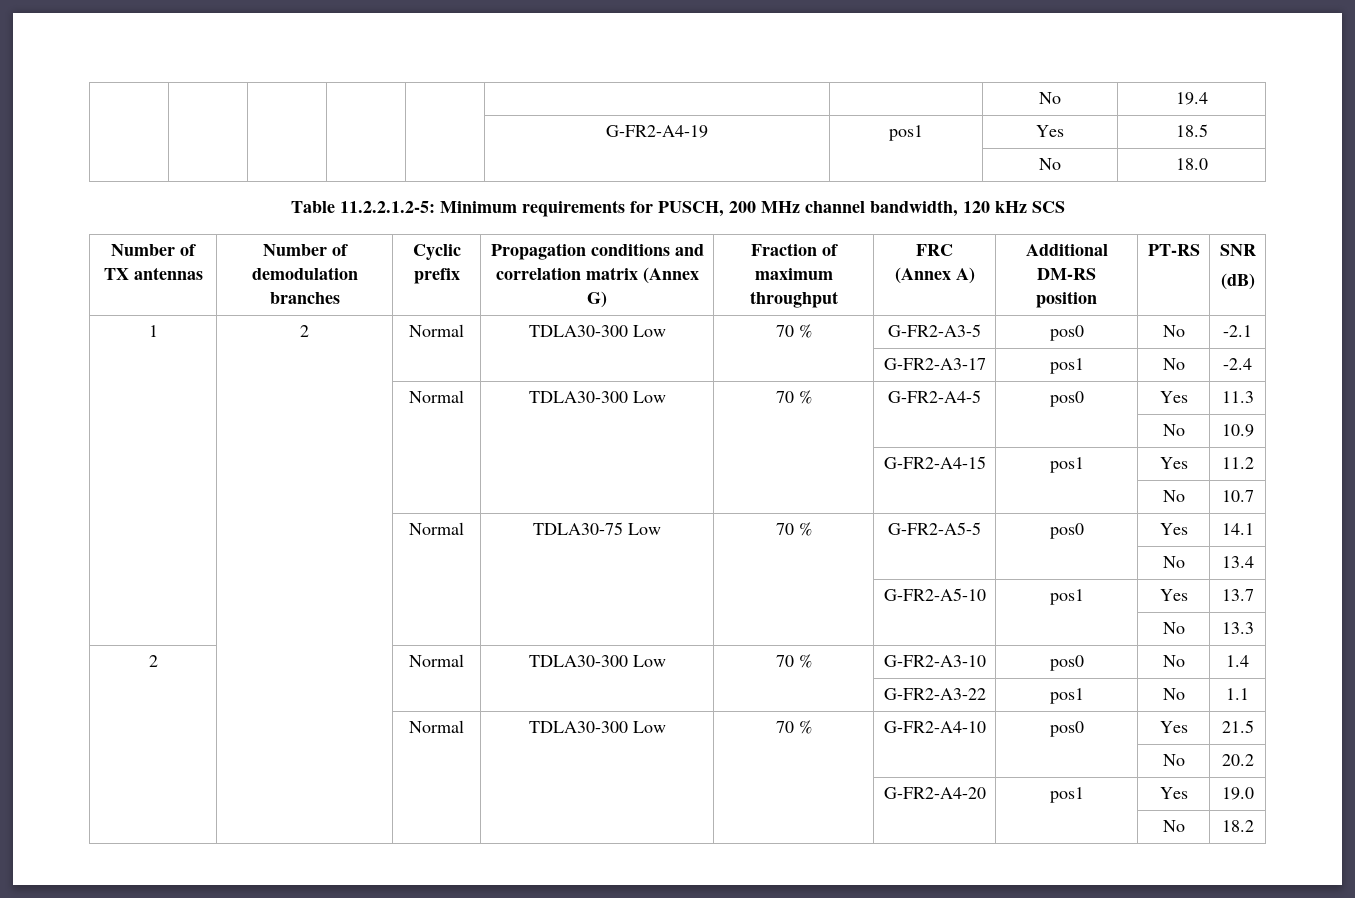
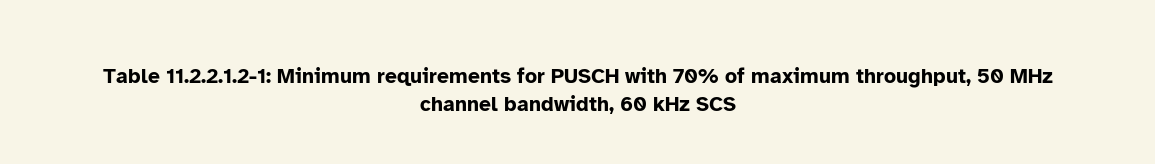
- | | | | | | | No | 19.4
- | | | | | G-FR2-A4-19 | pos1 | Yes | 18.5
- | | | | | | | No | 18.0
- Table 11.2.2.1.2-5: Minimum requirements for PUSCH, 200 MHz channel bandwidth, 120 kHz SCS
+ Table 11.2.2.1.2-1: Minimum requirements for PUSCH with 70% of maximum throughput, 50 MHz channel bandwidth, 60 kHz SCS
- Number of TX antennas | Number of demodulation branches | Cyclic prefix | Propagation conditions and correlation matrix (Annex G) | Fraction of maximum throughput | FRC
- (Annex A) | Additional DM-RS position | PT-RS | SNR
- (dB)
- 1 | 2 | Normal | TDLA30-300 Low | 70 % | G-FR2-A3-5 | pos0 | No | -2.1
- | | | | | G-FR2-A3-17 | pos1 | No | -2.4
- | | Normal | TDLA30-300 Low | 70 % | G-FR2-A4-5 | pos0 | Yes | 11.3
- | | | | | | | No | 10.9
- | | | | | G-FR2-A4-15 | pos1 | Yes | 11.2
- | | | | | | | No | 10.7
- | | Normal | TDLA30-75 Low | 70 % | G-FR2-A5-5 | pos0 | Yes | 14.1
- | | | | | | | No | 13.4
- | | | | | G-FR2-A5-10 | pos1 | Yes | 13.7
- | | | | | | | No | 13.3
- 2 | | Normal | TDLA30-300 Low | 70 % | G-FR2-A3-10 | pos0 | No | 1.4
- | | | | | G-FR2-A3-22 | pos1 | No | 1.1
- | | Normal | TDLA30-300 Low | 70 % | G-FR2-A4-10 | pos0 | Yes | 21.5
- | | | | | | | No | 20.2
- | | | | | G-FR2-A4-20 | pos1 | Yes | 19.0
- | | | | | | | No | 18.2

